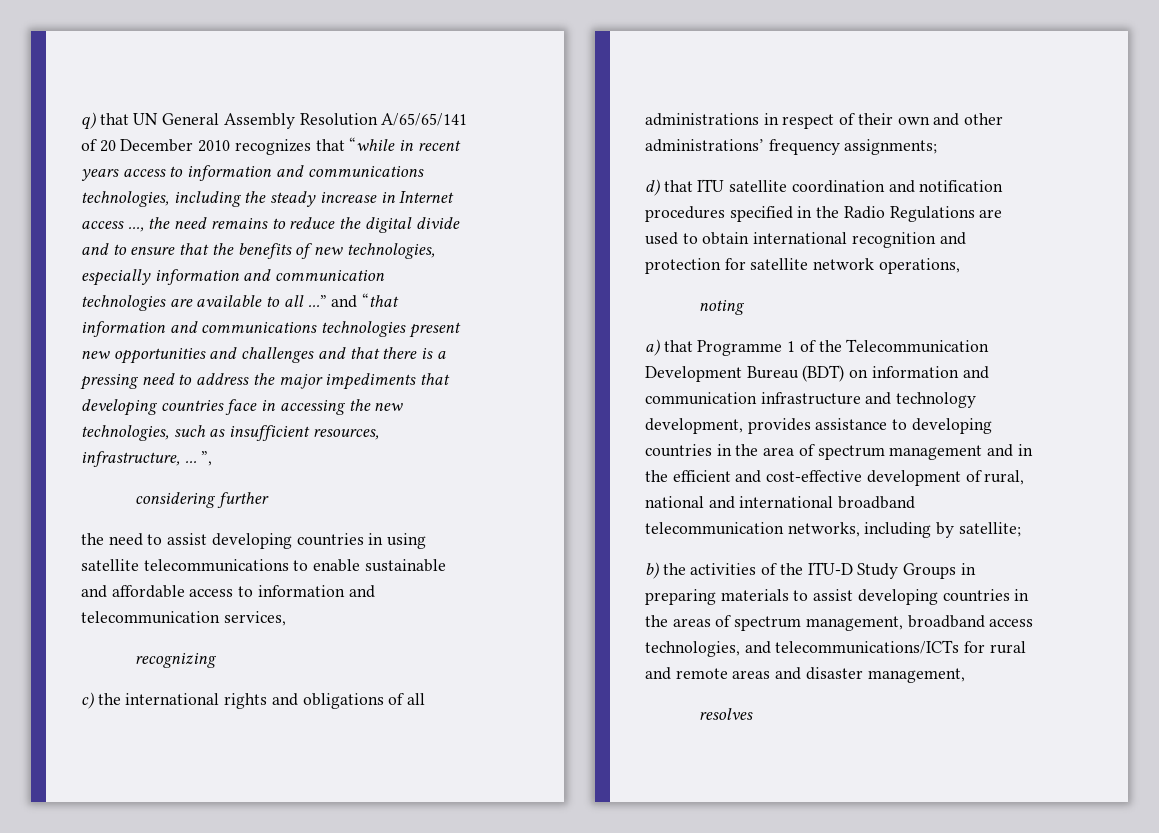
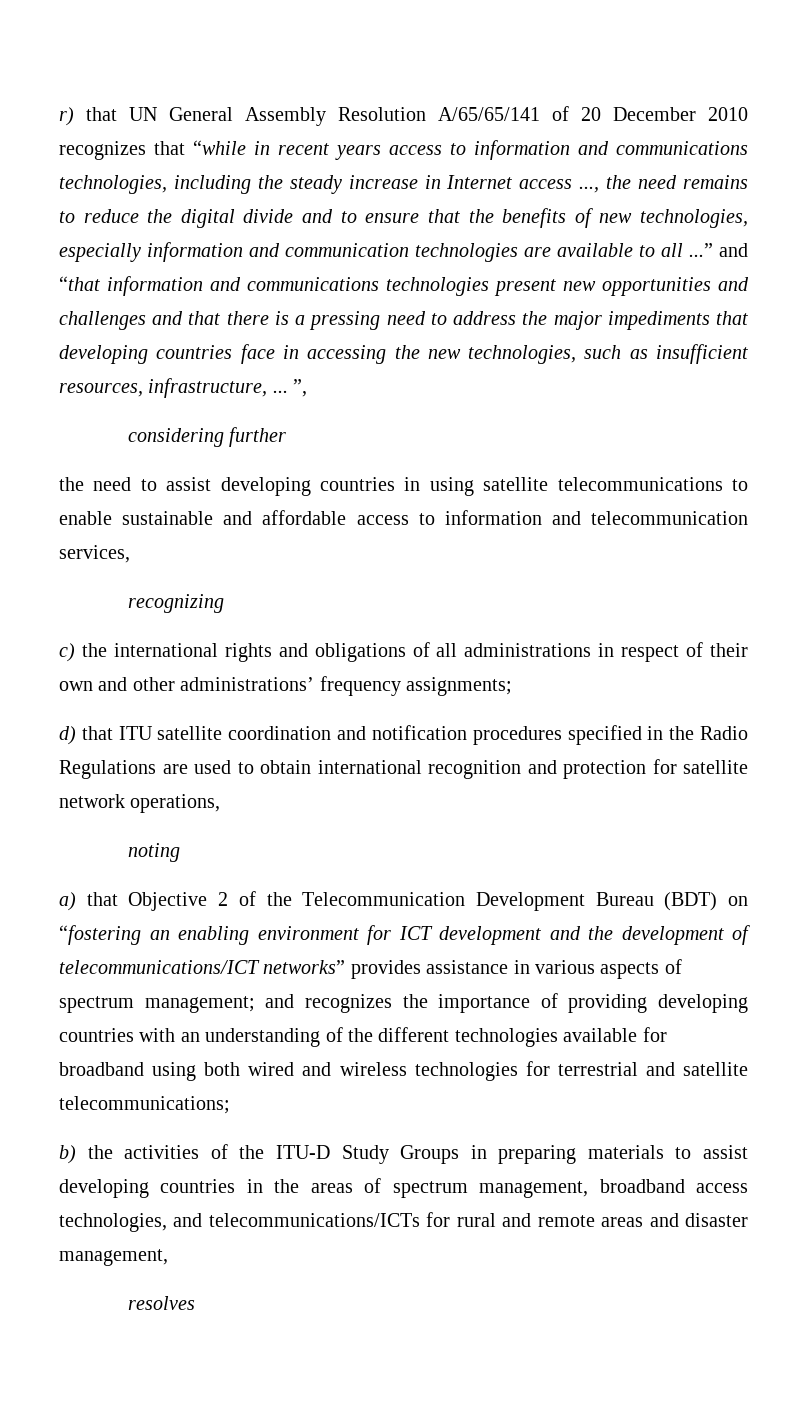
- q) that UN General Assembly Resolution A/65/65/141 of 20 December 2010 recognizes that “while in recent years access to information and communications technologies, including the steady increase in Internet access ..., the need remains to reduce the digital divide and to ensure that the benefits of new technologies, especially information and communication technologies are available to all ...” and “that information and communications technologies present new opportunities and challenges and that there is a pressing need to address the major impediments that developing countries face in accessing the new technologies, such as insufficient resources, infrastructure, ... ”,
+ r) that UN General Assembly Resolution A/65/65/141 of 20 December 2010 recognizes that “while in recent years access to information and communications technologies, including the steady increase in Internet access ..., the need remains to reduce the digital divide and to ensure that the benefits of new technologies, especially information and communication technologies are available to all ...” and “that information and communications technologies present new opportunities and challenges and that there is a pressing need to address the major impediments that developing countries face in accessing the new technologies, such as insufficient resources, infrastructure, ... ”,
- a) that Programme 1 of the Telecommunication Development Bureau (BDT) on information and communication infrastructure and technology development, provides assistance to developing countries in the area of spectrum management and in the efficient and cost-effective development of rural, national and international broadband telecommunication networks, including by satellite;
+ a) that Objective 2 of the Telecommunication Development Bureau (BDT) on “fostering an enabling environment for ICT development and the development of telecommunications/ICT networks” provides assistance in various aspects of spectrum management; and recognizes the importance of providing developing countries with an understanding of the different technologies available for broadband using both wired and wireless technologies for terrestrial and satellite telecommunications;

